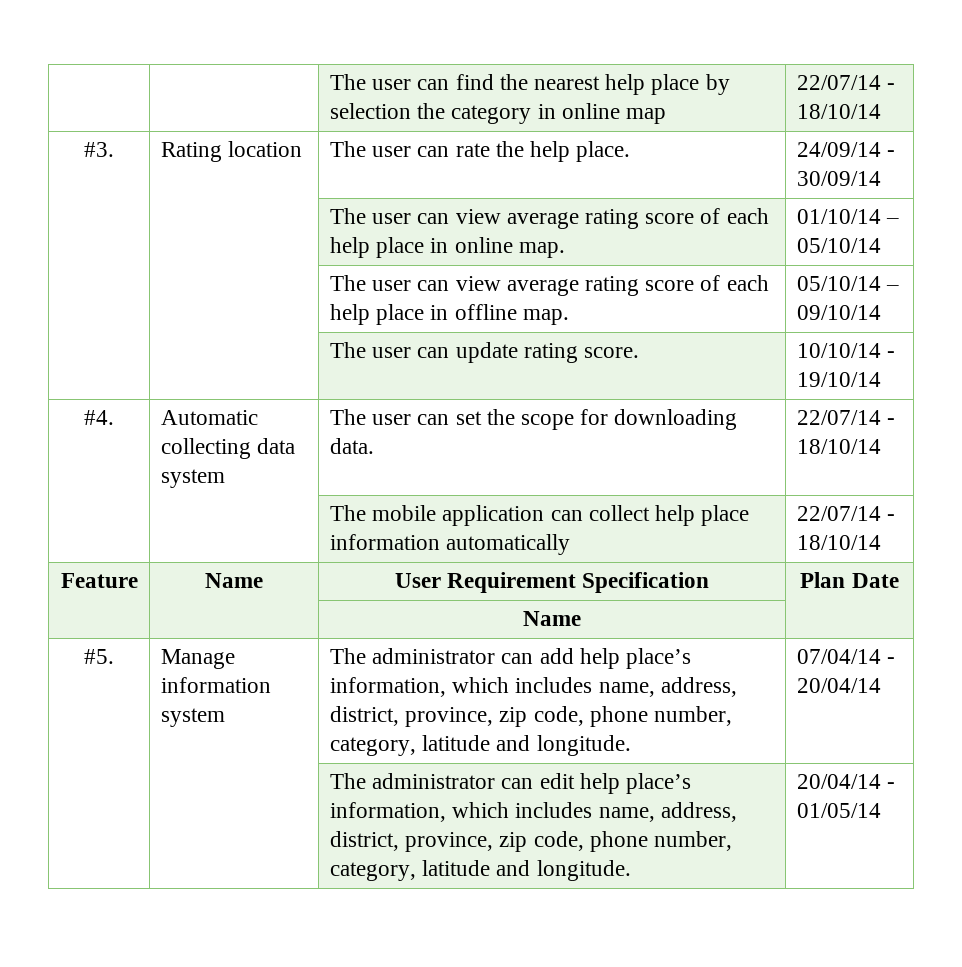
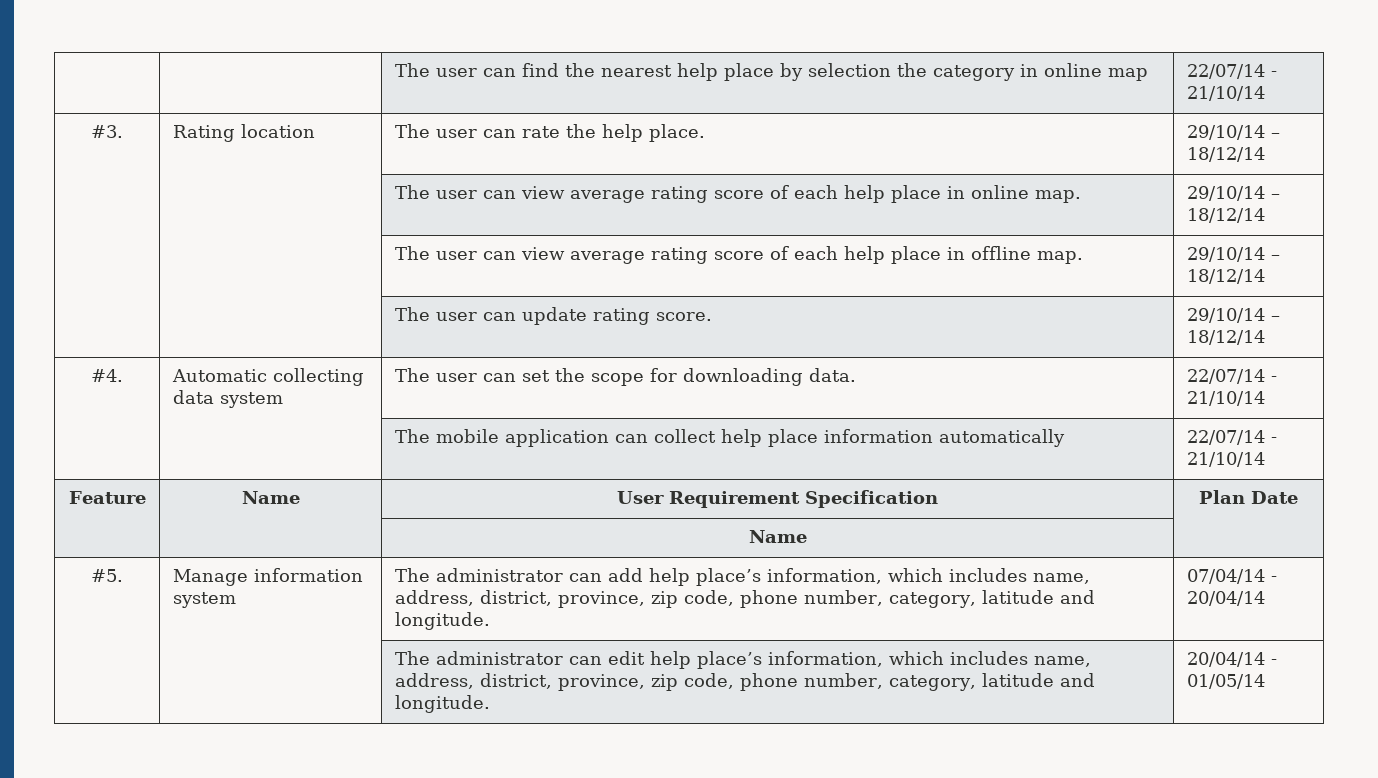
- | | The user can find the nearest help place by selection the category in online map | 22/07/14 - 18/10/14
+ | | The user can find the nearest help place by selection the category in online map | 22/07/14 - 21/10/14
- #3. | Rating location | The user can rate the help place. | 24/09/14 - 30/09/14
+ #3. | Rating location | The user can rate the help place. | 29/10/14 – 18/12/14
- | | The user can view average rating score of each help place in online map. | 01/10/14 – 05/10/14
+ | | The user can view average rating score of each help place in online map. | 29/10/14 – 18/12/14
- | | The user can view average rating score of each help place in offline map. | 05/10/14 – 09/10/14
+ | | The user can view average rating score of each help place in offline map. | 29/10/14 – 18/12/14
- | | The user can update rating score. | 10/10/14 - 19/10/14
+ | | The user can update rating score. | 29/10/14 – 18/12/14
- #4. | Automatic collecting data system | The user can set the scope for downloading data. | 22/07/14 - 18/10/14
+ #4. | Automatic collecting data system | The user can set the scope for downloading data. | 22/07/14 - 21/10/14
- | | The mobile application can collect help place information automatically | 22/07/14 - 18/10/14
+ | | The mobile application can collect help place information automatically | 22/07/14 - 21/10/14

